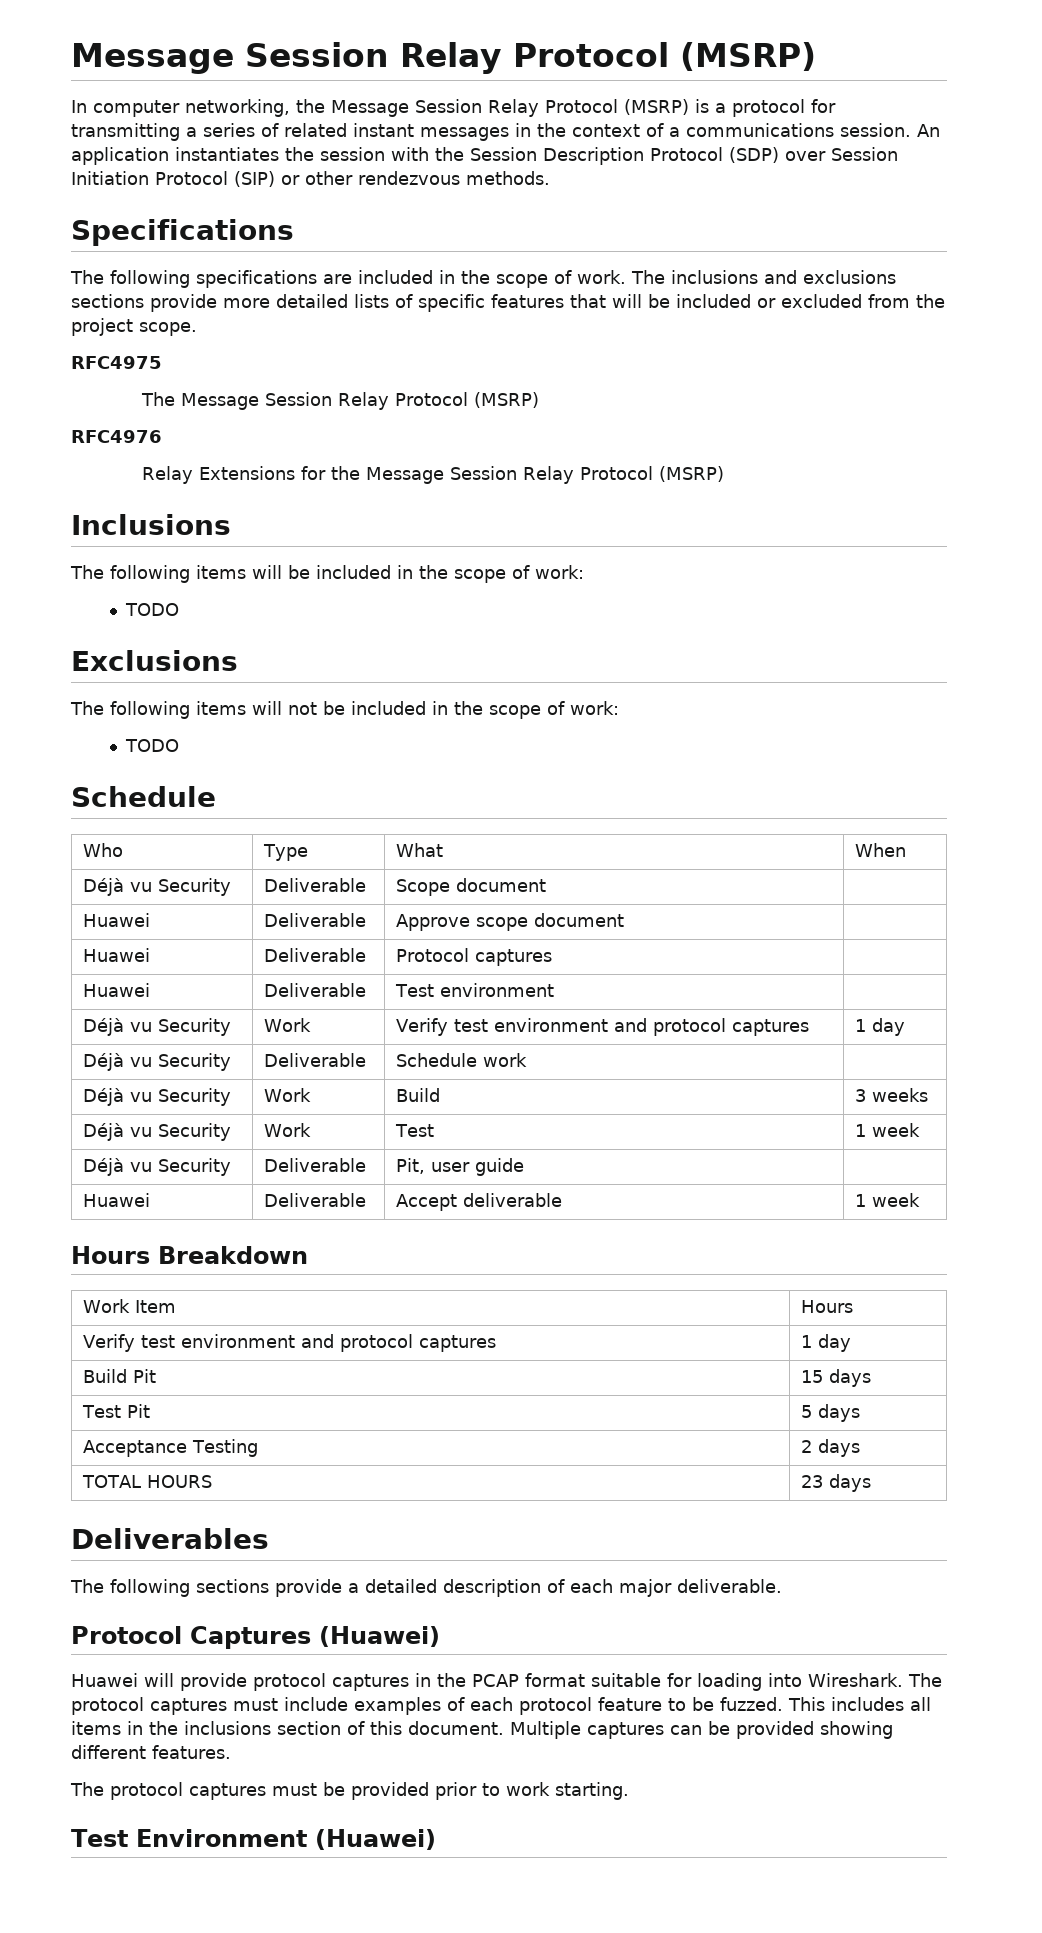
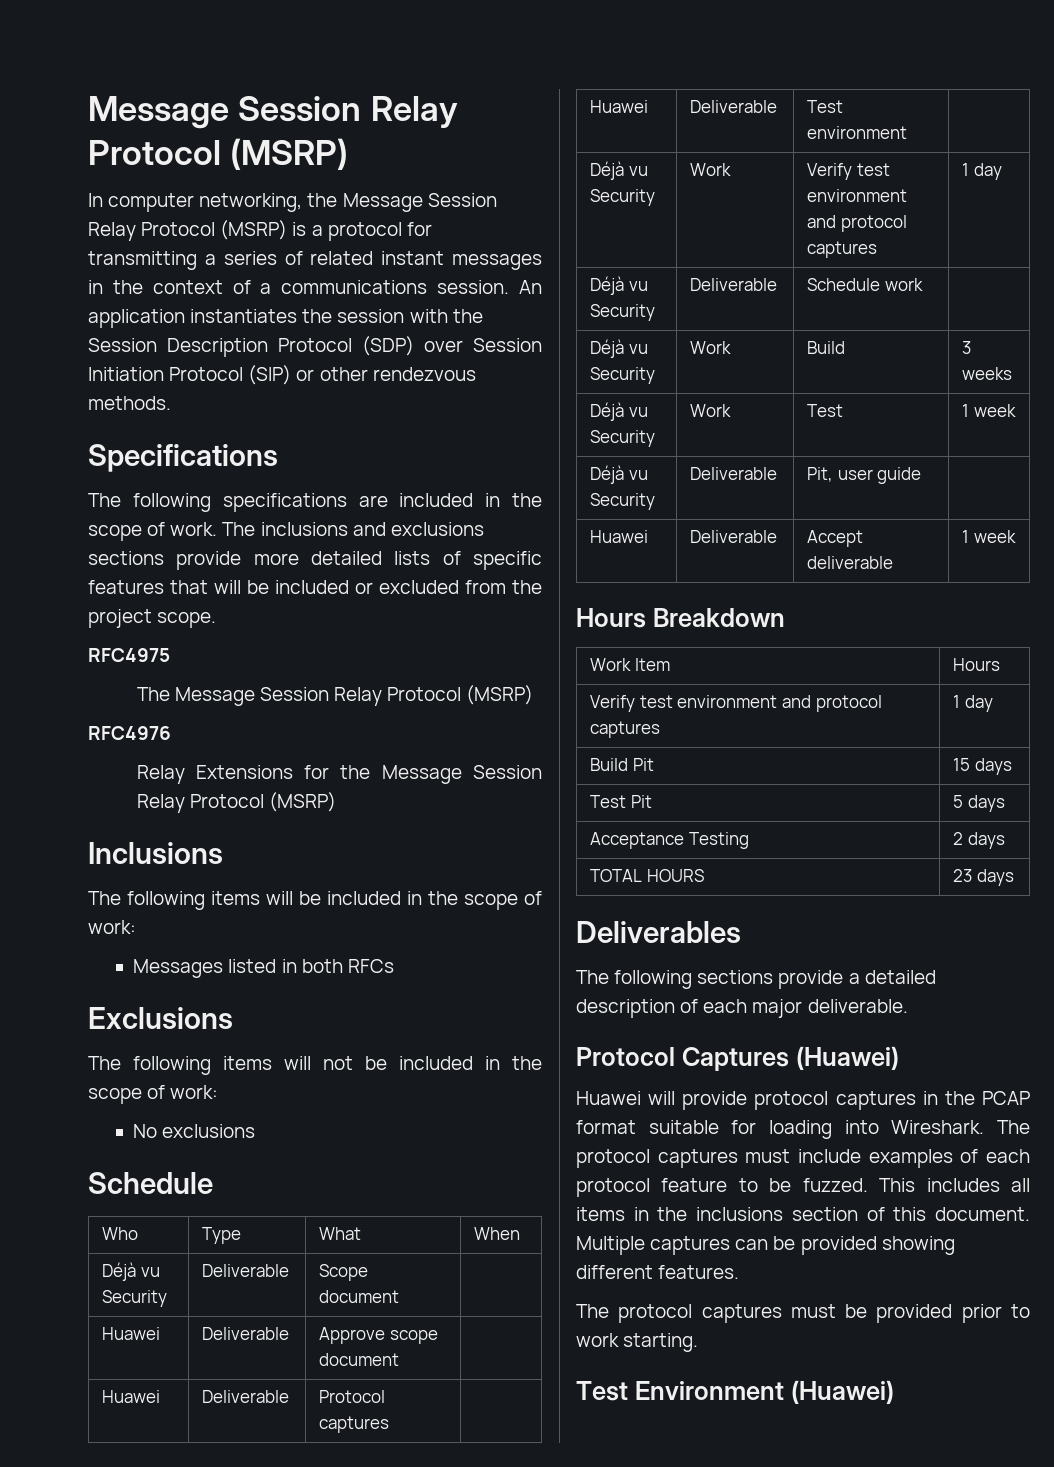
  The following items will be included in the scope of work:
- TODO
+ Messages listed in both RFCs
  The following items will not be included in the scope of work:
- TODO
+ No exclusions

